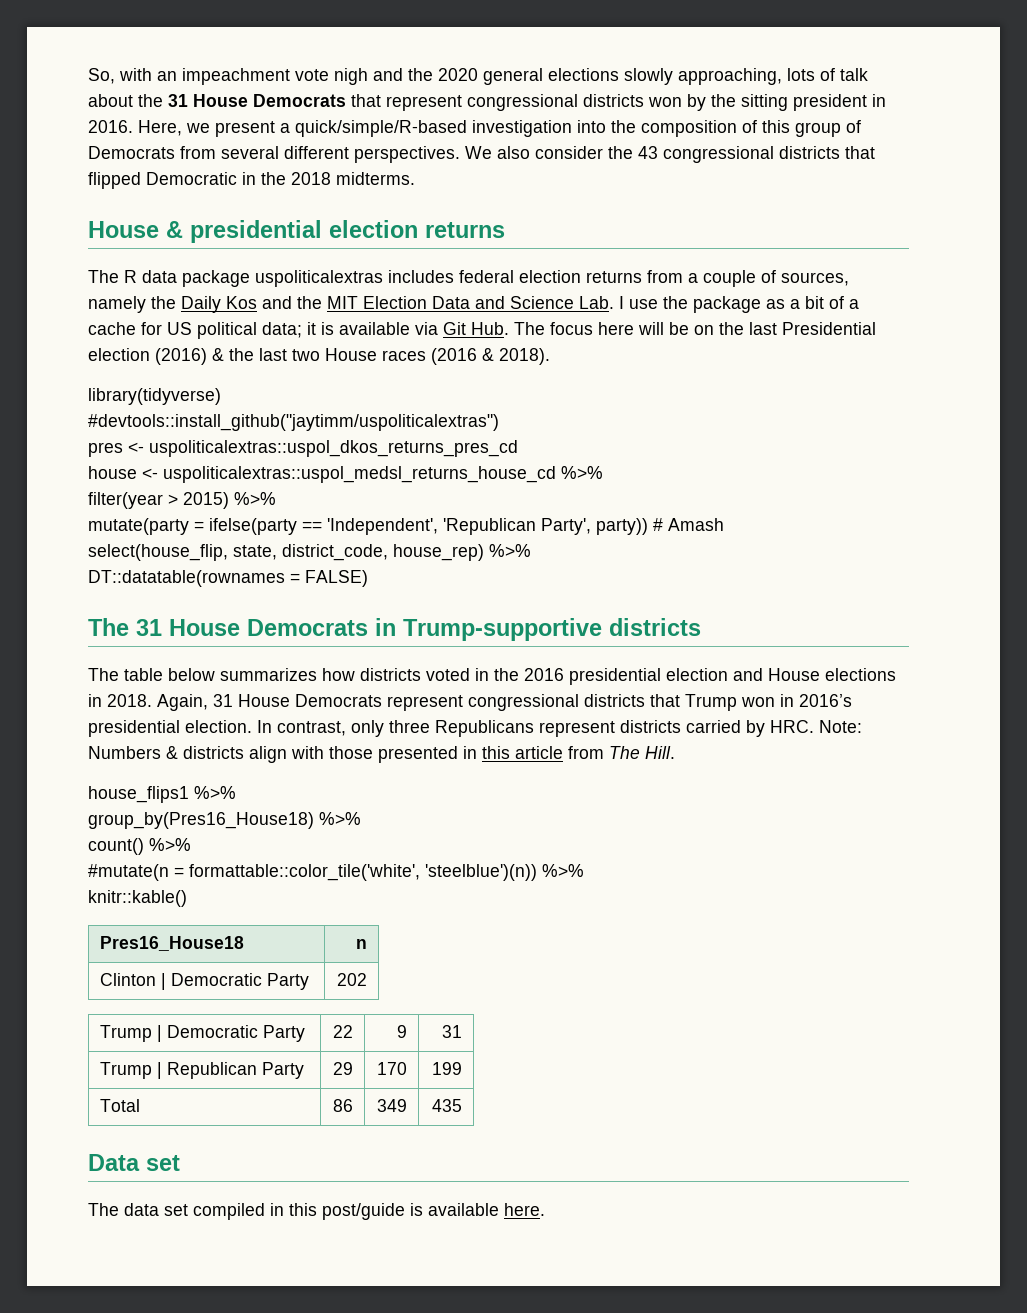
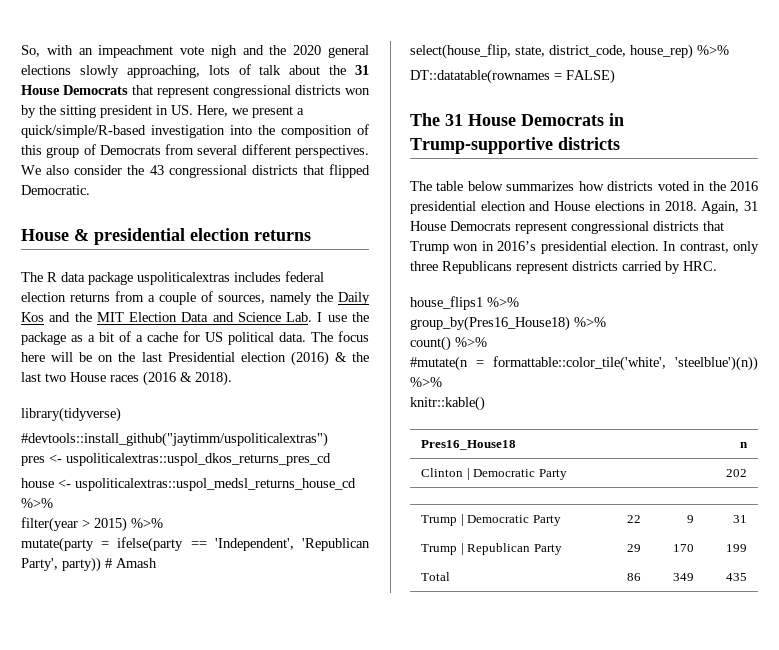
- So, with an impeachment vote nigh and the 2020 general elections slowly approaching, lots of talk about the 31 House Democrats that represent congressional districts won by the sitting president in 2016. Here, we present a quick/simple/R-based investigation into the composition of this group of Democrats from several different perspectives.
+ So, with an impeachment vote nigh and the 2020 general elections slowly approaching, lots of talk about the 31 House Democrats that represent congressional districts won by the sitting president in US. Here, we present a quick/simple/R-based investigation into the composition of this group of Democrats from several different perspectives.
- We also consider the 43 congressional districts that flipped Democratic in the 2018 midterms.
+ We also consider the 43 congressional districts that flipped Democratic.
- The R data package uspoliticalextras includes federal election returns from a couple of sources, namely the Daily Kos and the MIT Election Data and Science Lab. I use the package as a bit of a cache for US political data; it is available via Git Hub. The focus here will be on the last Presidential election (2016) & the last two House races (2016 & 2018).
+ The R data package uspoliticalextras includes federal election returns from a couple of sources, namely the Daily Kos and the MIT Election Data and Science Lab. I use the package as a bit of a cache for US political data. The focus here will be on the last Presidential election (2016) & the last two House races (2016 & 2018).
- In contrast, only three Republicans represent districts carried by HRC. Note: Numbers & districts align with those presented in this article from The Hill.
+ In contrast, only three Republicans represent districts carried by HRC.
- Data set
- The data set compiled in this post/guide is available here.

